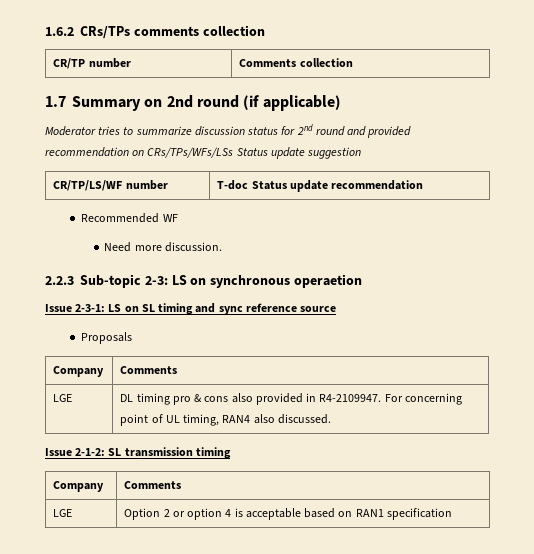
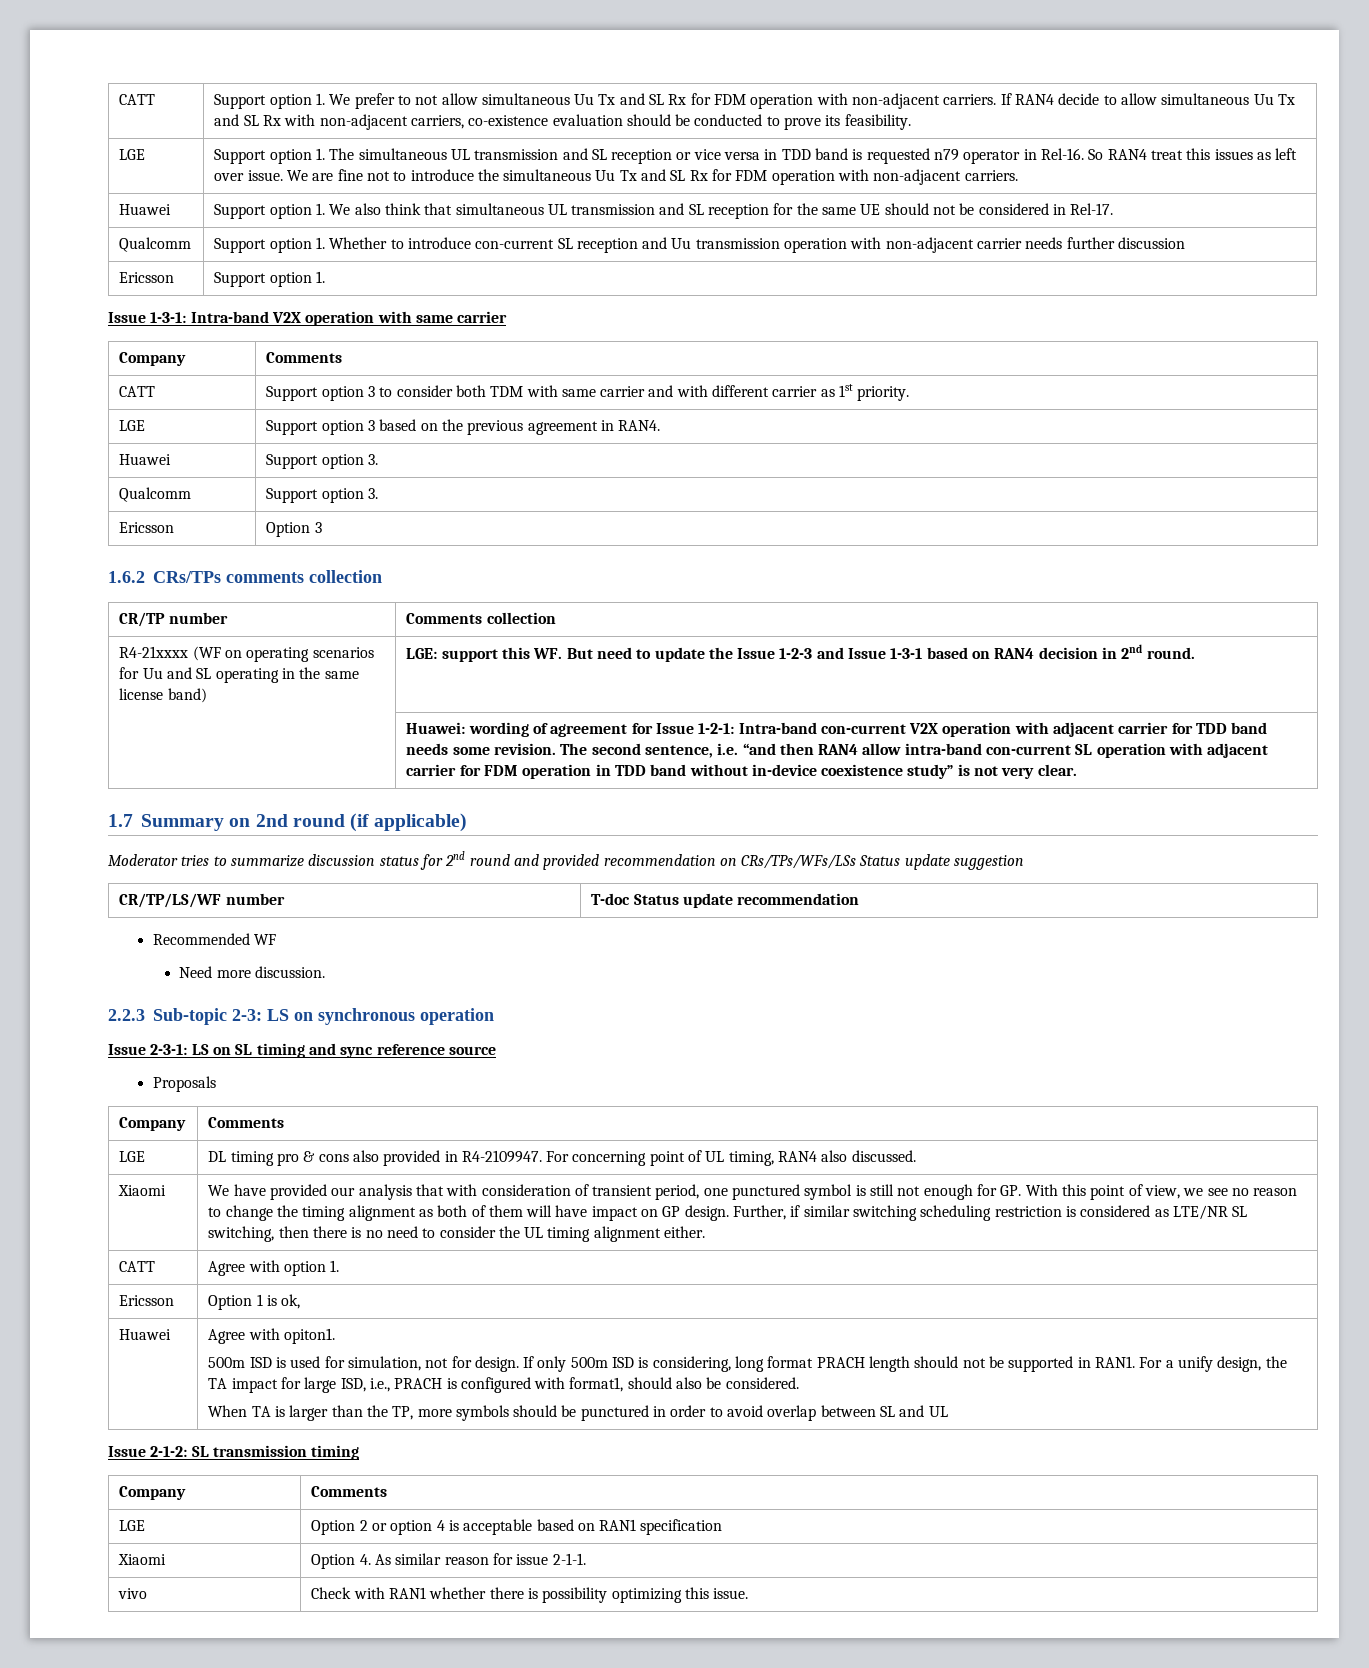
+ CATT | Support option 1. We prefer to not allow simultaneous Uu Tx and SL Rx for FDM operation with non-adjacent carriers. If RAN4 decide to allow simultaneous Uu Tx and SL Rx with non-adjacent carriers, co-existence evaluation should be conducted to prove its feasibility.
+ LGE | Support option 1. The simultaneous UL transmission and SL reception or vice versa in TDD band is requested n79 operator in Rel-16. So RAN4 treat this issues as left over issue. We are fine not to introduce the simultaneous Uu Tx and SL Rx for FDM operation with non-adjacent carriers.
+ Huawei | Support option 1. We also think that simultaneous UL transmission and SL reception for the same UE should not be considered in Rel-17.
+ Qualcomm | Support option 1. Whether to introduce con-current SL reception and Uu transmission operation with non-adjacent carrier needs further discussion
+ Ericsson | Support option 1.
+ Issue 1-3-1: Intra-band V2X operation with same carrier
+ Company | Comments
+ CATT | Support option 3 to consider both TDM with same carrier and with different carrier as 1st priority.
+ LGE | Support option 3 based on the previous agreement in RAN4.
+ Huawei | Support option 3.
+ Qualcomm | Support option 3.
+ Ericsson | Option 3
+ R4-21xxxx (WF on operating scenarios for Uu and SL operating in the same license band) | LGE: support this WF. But need to update the Issue 1-2-3 and Issue 1-3-1 based on RAN4 decision in 2nd round.
+ | Huawei: wording of agreement for Issue 1-2-1: Intra-band con-current V2X operation with adjacent carrier for TDD band needs some revision. The second sentence, i.e. “and then RAN4 allow intra-band con-current SL operation with adjacent carrier for FDM operation in TDD band without in-device coexistence study” is not very clear.
- 2.2.3 Sub-topic 2-3: LS on synchronous operaetion
+ 2.2.3 Sub-topic 2-3: LS on synchronous operation
+ Xiaomi | We have provided our analysis that with consideration of transient period, one punctured symbol is still not enough for GP. With this point of view, we see no reason to change the timing alignment as both of them will have impact on GP design. Further, if similar switching scheduling restriction is considered as LTE/NR SL switching, then there is no need to consider the UL timing alignment either.
+ CATT | Agree with option 1.
+ Ericsson | Option 1 is ok,
+ Huawei | Agree with opiton1.
+ 500m ISD is used for simulation, not for design. If only 500m ISD is considering, long format PRACH length should not be supported in RAN1. For a unify design, the TA impact for large ISD, i.e., PRACH is configured with format1, should also be considered.
+ When TA is larger than the TP, more symbols should be punctured in order to avoid overlap between SL and UL
+ Xiaomi | Option 4. As similar reason for issue 2-1-1.
+ vivo | Check with RAN1 whether there is possibility optimizing this issue.

